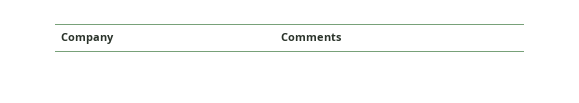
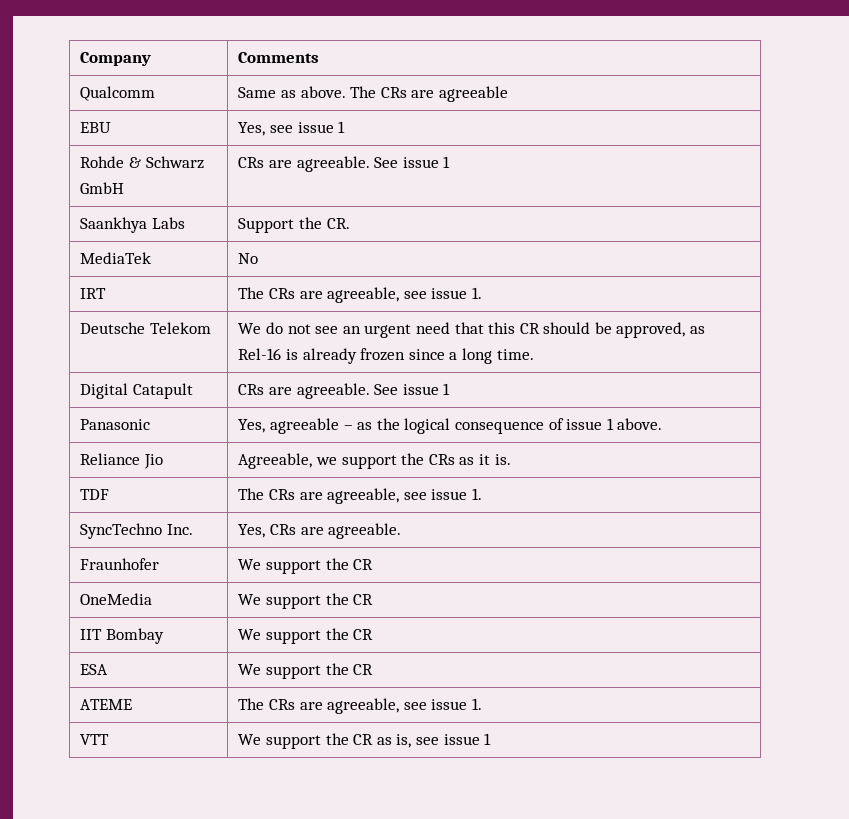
+ Qualcomm | Same as above. The CRs are agreeable
+ EBU | Yes, see issue 1
+ Rohde & Schwarz GmbH | CRs are agreeable. See issue 1
+ Saankhya Labs | Support the CR.
+ MediaTek | No
+ IRT | The CRs are agreeable, see issue 1.
+ Deutsche Telekom | We do not see an urgent need that this CR should be approved, as Rel-16 is already frozen since a long time.
+ Digital Catapult | CRs are agreeable. See issue 1
+ Panasonic | Yes, agreeable – as the logical consequence of issue 1 above.
+ Reliance Jio | Agreeable, we support the CRs as it is.
+ TDF | The CRs are agreeable, see issue 1.
+ SyncTechno Inc. | Yes, CRs are agreeable.
+ Fraunhofer | We support the CR
+ OneMedia | We support the CR
+ IIT Bombay | We support the CR
+ ESA | We support the CR
+ ATEME | The CRs are agreeable, see issue 1.
+ VTT | We support the CR as is, see issue 1

